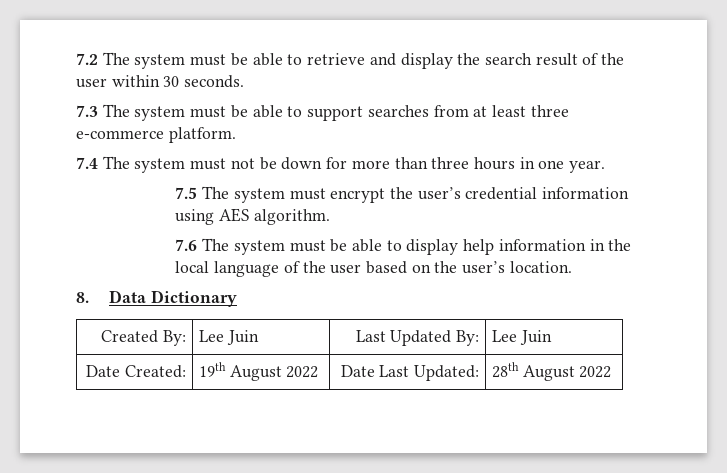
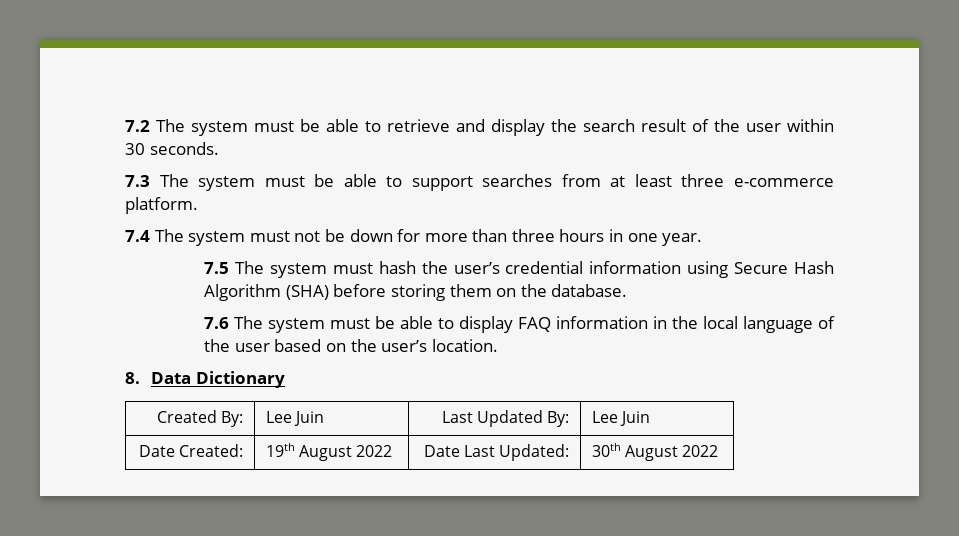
- 7.5 The system must encrypt the user’s credential information using AES algorithm.
+ 7.5 The system must hash the user’s credential information using Secure Hash Algorithm (SHA) before storing them on the database.
- 7.6 The system must be able to display help information in the local language of the user based on the user’s location.
+ 7.6 The system must be able to display FAQ information in the local language of the user based on the user’s location.
- Date Created: | 19th August 2022 | Date Last Updated: | 28th August 2022
+ Date Created: | 19th August 2022 | Date Last Updated: | 30th August 2022

